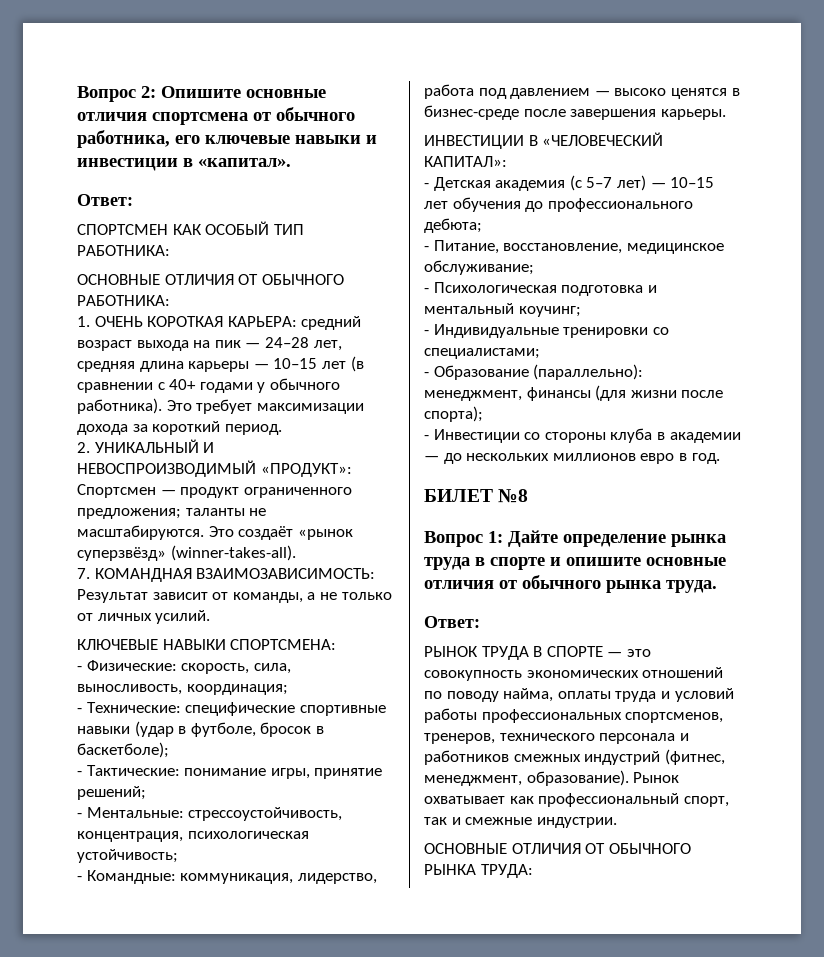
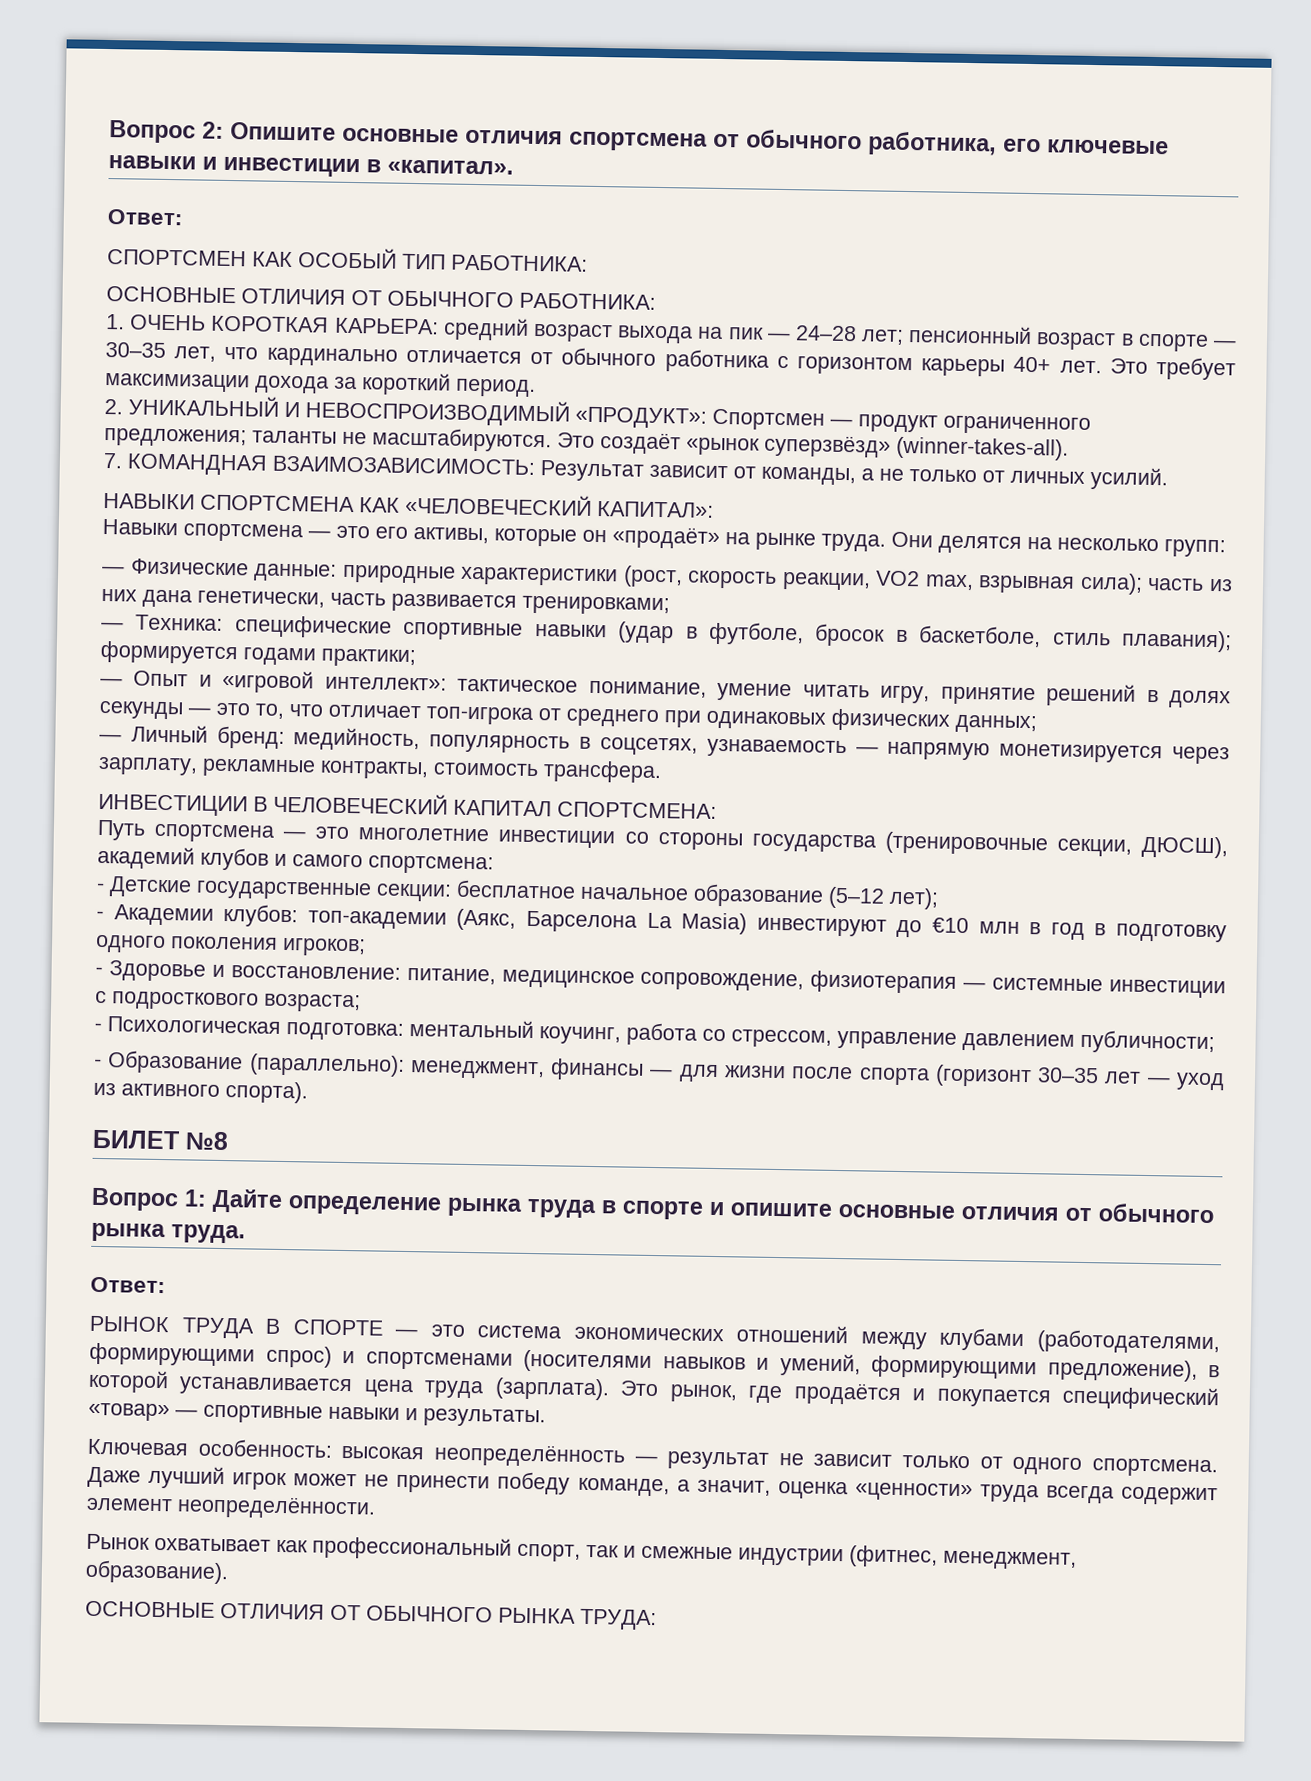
- 1. ОЧЕНЬ КОРОТКАЯ КАРЬЕРА: средний возраст выхода на пик — 24–28 лет, средняя длина карьеры — 10–15 лет (в сравнении с 40+ годами у обычного работника).
+ 1. ОЧЕНЬ КОРОТКАЯ КАРЬЕРА: средний возраст выхода на пик — 24–28 лет; пенсионный возраст в спорте — 30–35 лет, что кардинально отличается от обычного работника с горизонтом карьеры 40+ лет.
- КЛЮЧЕВЫЕ НАВЫКИ СПОРТСМЕНА:
- - Физические: скорость, сила, выносливость, координация;
- - Технические: специфические спортивные навыки (удар в футболе, бросок в баскетболе);
- - Тактические: понимание игры, принятие решений;
- - Ментальные: стрессоустойчивость, концентрация, психологическая устойчивость;
- - Командные: коммуникация, лидерство, работа под давлением — высоко ценятся в бизнес-среде после завершения карьеры.
- ИНВЕСТИЦИИ В «ЧЕЛОВЕЧЕСКИЙ КАПИТАЛ»:
- - Детская академия (с 5–7 лет) — 10–15 лет обучения до профессионального дебюта;
- - Питание, восстановление, медицинское обслуживание;
- - Психологическая подготовка и ментальный коучинг;
- - Индивидуальные тренировки со специалистами;
+ НАВЫКИ СПОРТСМЕНА КАК «ЧЕЛОВЕЧЕСКИЙ КАПИТАЛ»:
+ Навыки спортсмена — это его активы, которые он «продаёт» на рынке труда. Они делятся на несколько групп:
+ — Физические данные: природные характеристики (рост, скорость реакции, VO2 max, взрывная сила); часть из них дана генетически, часть развивается тренировками;
+ — Техника: специфические спортивные навыки (удар в футболе, бросок в баскетболе, стиль плавания); формируется годами практики;
+ — Опыт и «игровой интеллект»: тактическое понимание, умение читать игру, принятие решений в долях секунды — это то, что отличает топ-игрока от среднего при одинаковых физических данных;
+ — Личный бренд: медийность, популярность в соцсетях, узнаваемость — напрямую монетизируется через зарплату, рекламные контракты, стоимость трансфера.
+ ИНВЕСТИЦИИ В ЧЕЛОВЕЧЕСКИЙ КАПИТАЛ СПОРТСМЕНА:
+ Путь спортсмена — это многолетние инвестиции со стороны государства (тренировочные секции, ДЮСШ), академий клубов и самого спортсмена:
+ - Детские государственные секции: бесплатное начальное образование (5–12 лет);
+ - Академии клубов: топ-академии (Аякс, Барселона La Masia) инвестируют до €10 млн в год в подготовку одного поколения игроков;
+ - Здоровье и восстановление: питание, медицинское сопровождение, физиотерапия — системные инвестиции с подросткового возраста;
+ - Психологическая подготовка: ментальный коучинг, работа со стрессом, управление давлением публичности;
- - Образование (параллельно): менеджмент, финансы (для жизни после спорта);
- - Инвестиции со стороны клуба в академии — до нескольких миллионов евро в год.
+ - Образование (параллельно): менеджмент, финансы — для жизни после спорта (горизонт 30–35 лет — уход из активного спорта).
- РЫНОК ТРУДА В СПОРТЕ — это совокупность экономических отношений по поводу найма, оплаты труда и условий работы профессиональных спортсменов, тренеров, технического персонала и работников смежных индустрий (фитнес, менеджмент, образование). Рынок охватывает как профессиональный спорт, так и смежные индустрии.
+ РЫНОК ТРУДА В СПОРТЕ — это система экономических отношений между клубами (работодателями, формирующими спрос) и спортсменами (носителями навыков и умений, формирующими предложение), в которой устанавливается цена труда (зарплата). Это рынок, где продаётся и покупается специфический «товар» — спортивные навыки и результаты.
+ Ключевая особенность: высокая неопределённость — результат не зависит только от одного спортсмена. Даже лучший игрок может не принести победу команде, а значит, оценка «ценности» труда всегда содержит элемент неопределённости.
+ Рынок охватывает как профессиональный спорт, так и смежные индустрии (фитнес, менеджмент, образование).

